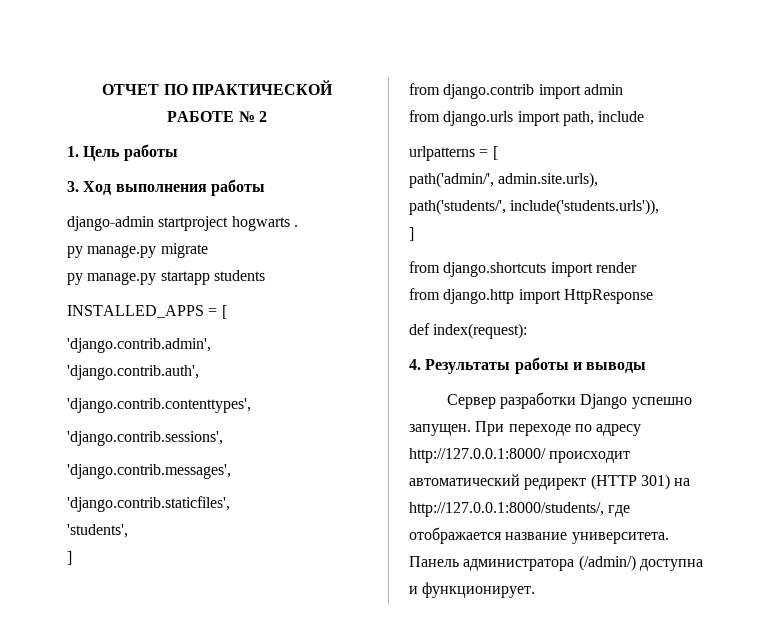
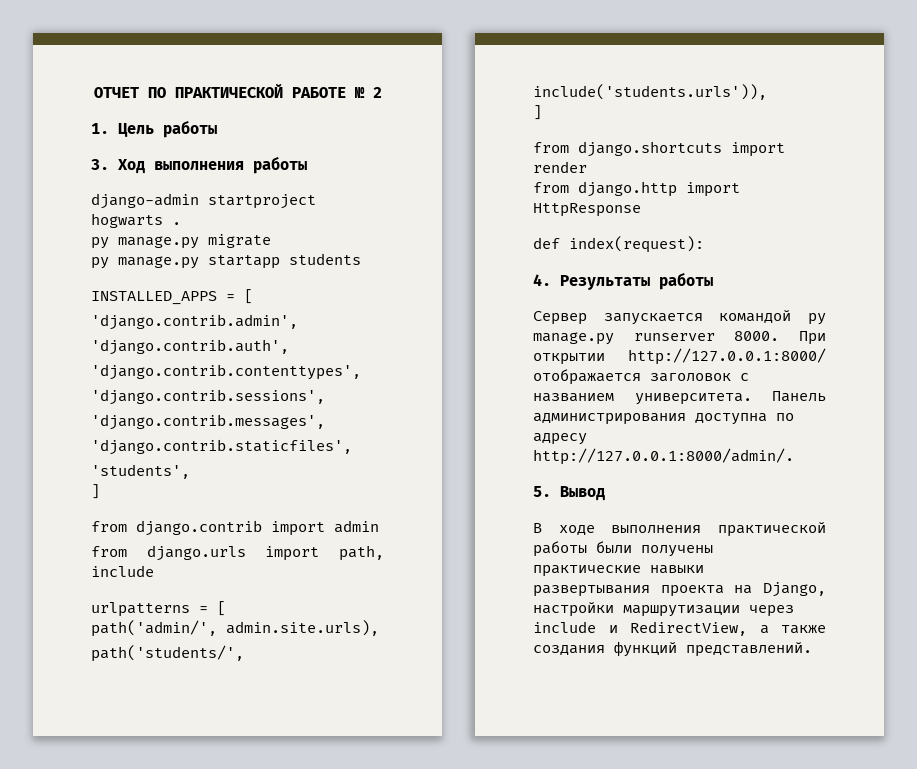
- 4. Результаты работы и выводы
+ 4. Результаты работы
- Сервер разработки Django успешно запущен. При переходе по адресу http://127.0.0.1:8000/ происходит автоматический редирект (HTTP 301) на http://127.0.0.1:8000/students/, где отображается название университета. Панель администратора (/admin/) доступна и функционирует.
+ Сервер запускается командой py manage.py runserver 8000. При открытии http://127.0.0.1:8000/ отображается заголовок с названием университета. Панель администрирования доступна по адресу http://127.0.0.1:8000/admin/.
+ 5. Вывод
+ В ходе выполнения практической работы были получены практические навыки развертывания проекта на Django, настройки маршрутизации через include и RedirectView, а также создания функций представлений.

